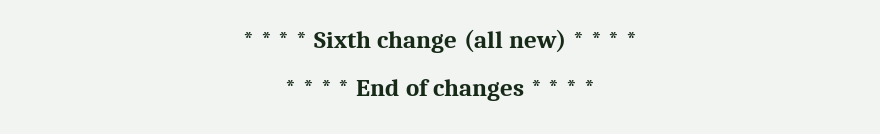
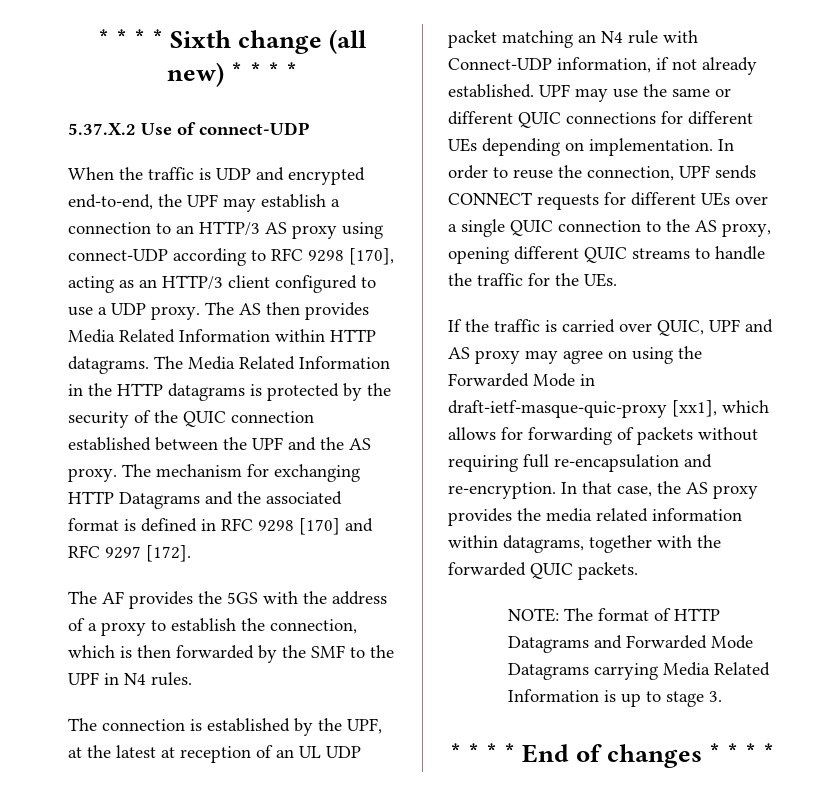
+ 5.37.X.2 Use of connect-UDP
+ When the traffic is UDP and encrypted end-to-end, the UPF may establish a connection to an HTTP/3 AS proxy using connect-UDP according to RFC 9298 [170], acting as an HTTP/3 client configured to use a UDP proxy. The AS then provides Media Related Information within HTTP datagrams. The Media Related Information in the HTTP datagrams is protected by the security of the QUIC connection established between the UPF and the AS proxy. The mechanism for exchanging HTTP Datagrams and the associated format is defined in RFC 9298 [170] and RFC 9297 [172].
+ The AF provides the 5GS with the address of a proxy to establish the connection, which is then forwarded by the SMF to the UPF in N4 rules.
+ The connection is established by the UPF, at the latest at reception of an UL UDP packet matching an N4 rule with Connect-UDP information, if not already established. UPF may use the same or different QUIC connections for different UEs depending on implementation. In order to reuse the connection, UPF sends CONNECT requests for different UEs over a single QUIC connection to the AS proxy, opening different QUIC streams to handle the traffic for the UEs.
+ If the traffic is carried over QUIC, UPF and AS proxy may agree on using the Forwarded Mode in draft-ietf-masque-quic-proxy [xx1], which allows for forwarding of packets without requiring full re-encapsulation and re-encryption. In that case, the AS proxy provides the media related information within datagrams, together with the forwarded QUIC packets.
+ NOTE: The format of HTTP Datagrams and Forwarded Mode Datagrams carrying Media Related Information is up to stage 3.

